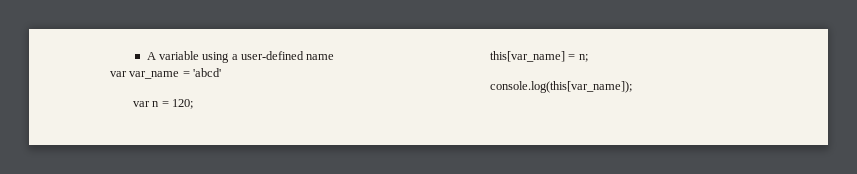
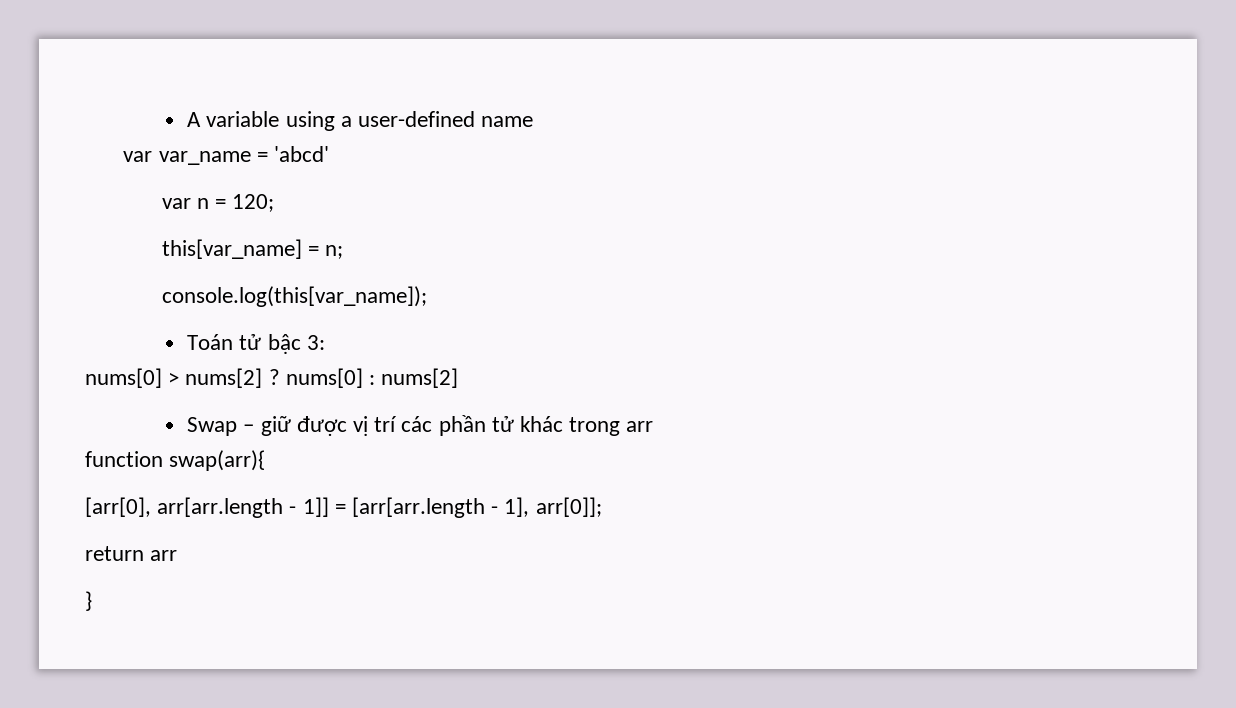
+ Toán tử bậc 3:
+ nums[0] > nums[2] ? nums[0] : nums[2]
+ Swap – giữ được vị trí các phần tử khác trong arr
+ function swap(arr){
+ [arr[0], arr[arr.length - 1]] = [arr[arr.length - 1], arr[0]];
+ return arr
+ }

